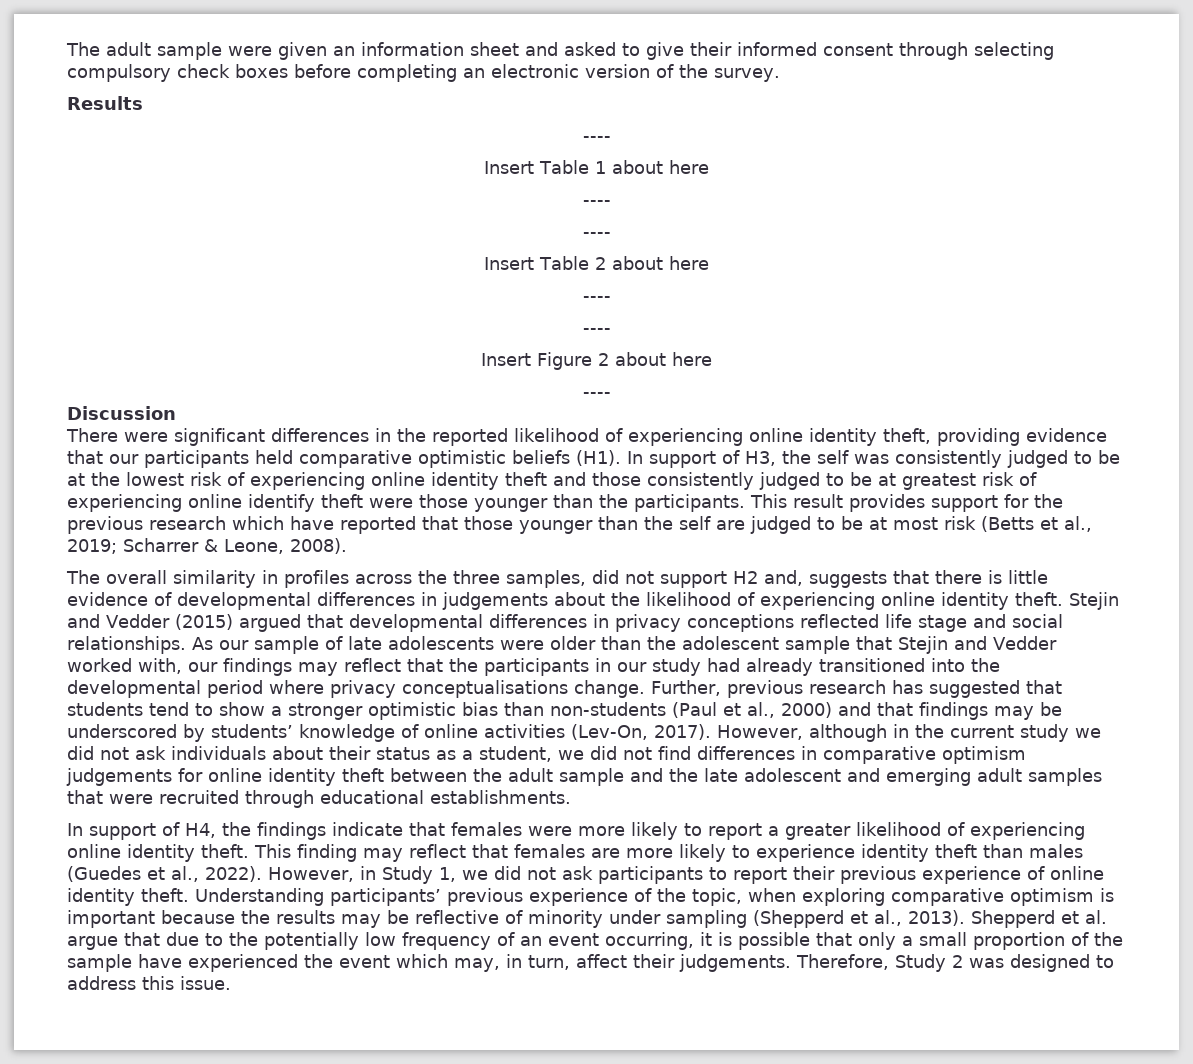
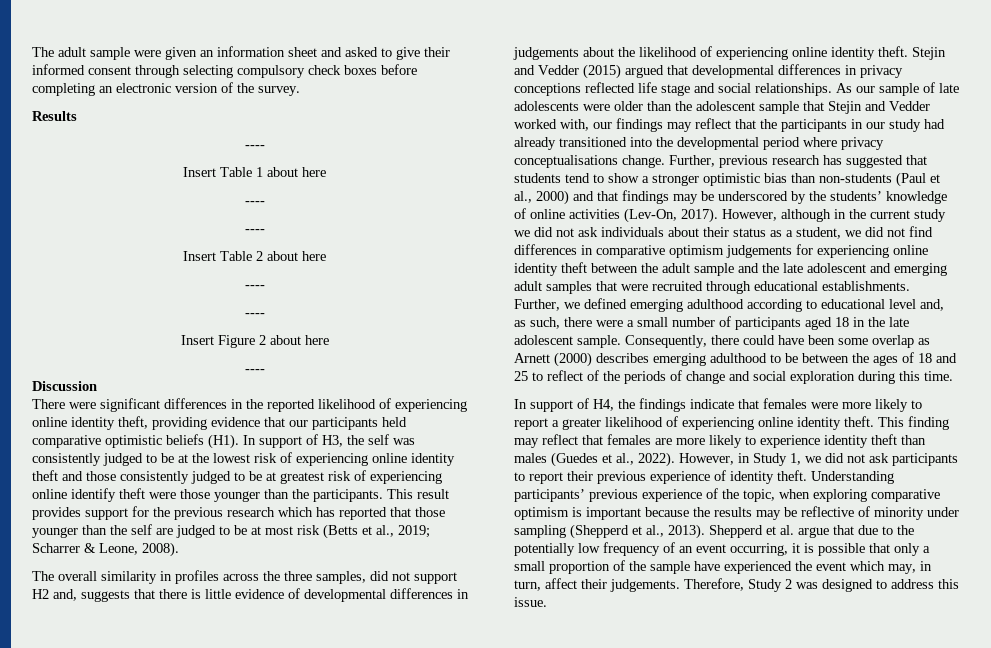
- This result provides support for the previous research which have reported that those younger than the self are judged to be at most risk (Betts et al., 2019; Scharrer & Leone, 2008).
+ This result provides support for the previous research which has reported that those younger than the self are judged to be at most risk (Betts et al., 2019; Scharrer & Leone, 2008).
- Further, previous research has suggested that students tend to show a stronger optimistic bias than non-students (Paul et al., 2000) and that findings may be underscored by students’ knowledge of online activities (Lev-On, 2017).
+ Further, previous research has suggested that students tend to show a stronger optimistic bias than non-students (Paul et al., 2000) and that findings may be underscored by the students’ knowledge of online activities (Lev-On, 2017).
- However, although in the current study we did not ask individuals about their status as a student, we did not find differences in comparative optimism judgements for online identity theft between the adult sample and the late adolescent and emerging adult samples that were recruited through educational establishments.
+ However, although in the current study we did not ask individuals about their status as a student, we did not find differences in comparative optimism judgements for experiencing online identity theft between the adult sample and the late adolescent and emerging adult samples that were recruited through educational establishments. Further, we defined emerging adulthood according to educational level and, as such, there were a small number of participants aged 18 in the late adolescent sample. Consequently, there could have been some overlap as Arnett (2000) describes emerging adulthood to be between the ages of 18 and 25 to reflect of the periods of change and social exploration during this time.
- However, in Study 1, we did not ask participants to report their previous experience of online identity theft.
+ However, in Study 1, we did not ask participants to report their previous experience of identity theft.

